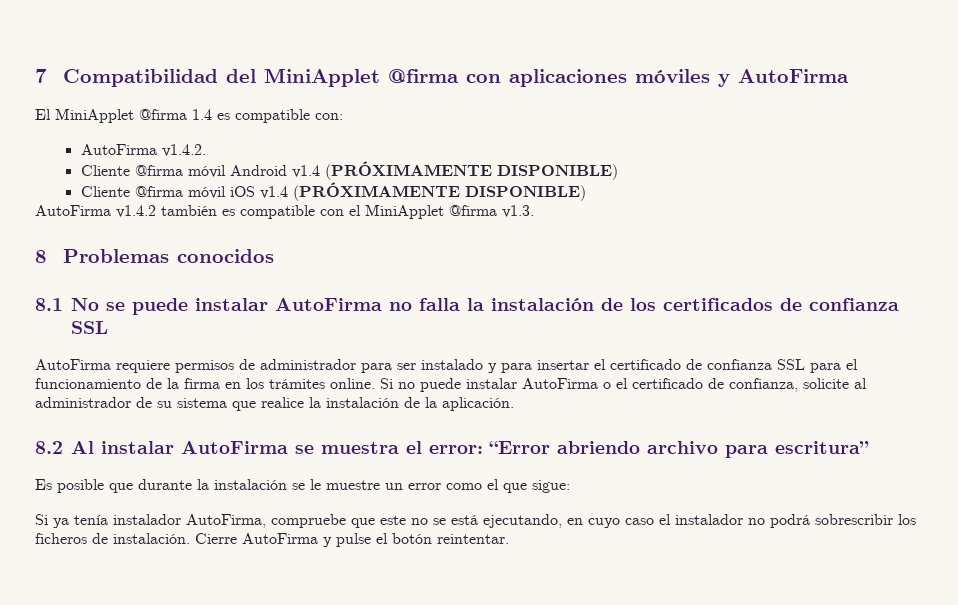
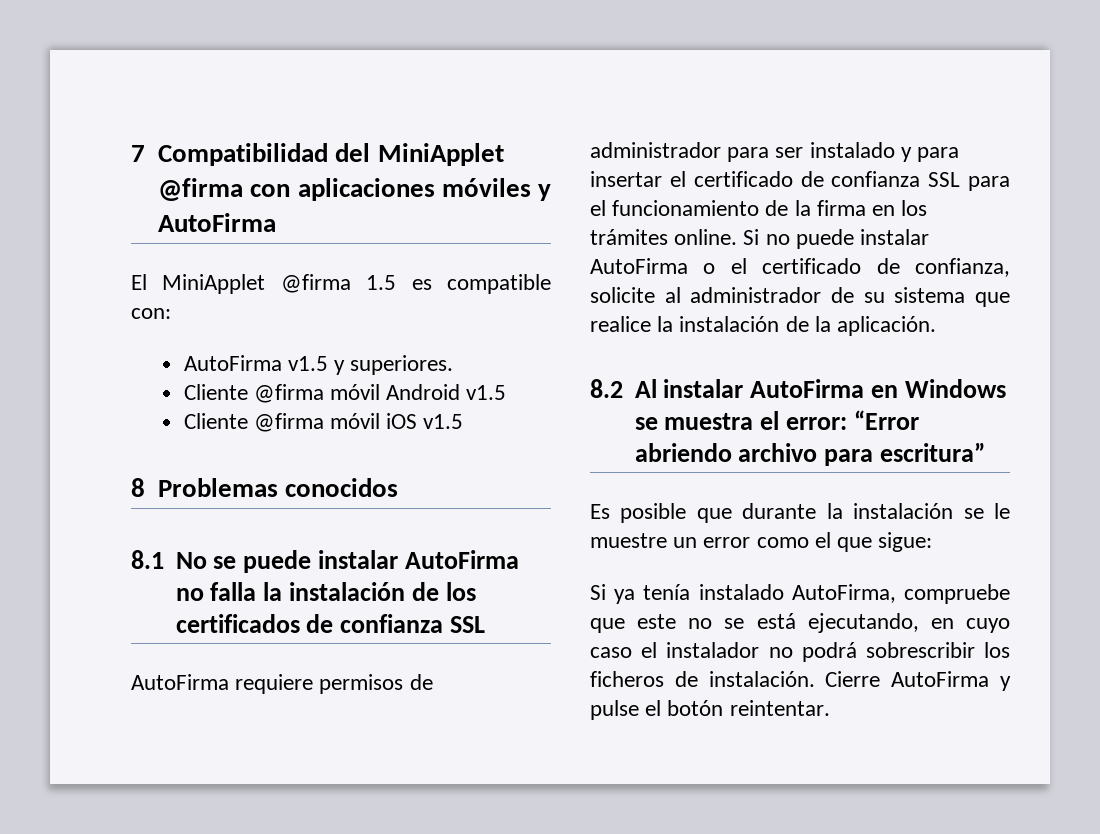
- El MiniApplet @firma 1.4 es compatible con:
+ El MiniApplet @firma 1.5 es compatible con:
- AutoFirma v1.4.2.
+ AutoFirma v1.5 y superiores.
- Cliente @firma móvil Android v1.4 (PRÓXIMAMENTE DISPONIBLE)
+ Cliente @firma móvil Android v1.5
- Cliente @firma móvil iOS v1.4 (PRÓXIMAMENTE DISPONIBLE)
- AutoFirma v1.4.2 también es compatible con el MiniApplet @firma v1.3.
+ Cliente @firma móvil iOS v1.5
- 8.2 Al instalar AutoFirma se muestra el error: “Error abriendo archivo para escritura”
+ 8.2 Al instalar AutoFirma en Windows se muestra el error: “Error abriendo archivo para escritura”
- Si ya tenía instalador AutoFirma, compruebe que este no se está ejecutando, en cuyo caso el instalador no podrá sobrescribir los ficheros de instalación.
+ Si ya tenía instalado AutoFirma, compruebe que este no se está ejecutando, en cuyo caso el instalador no podrá sobrescribir los ficheros de instalación.

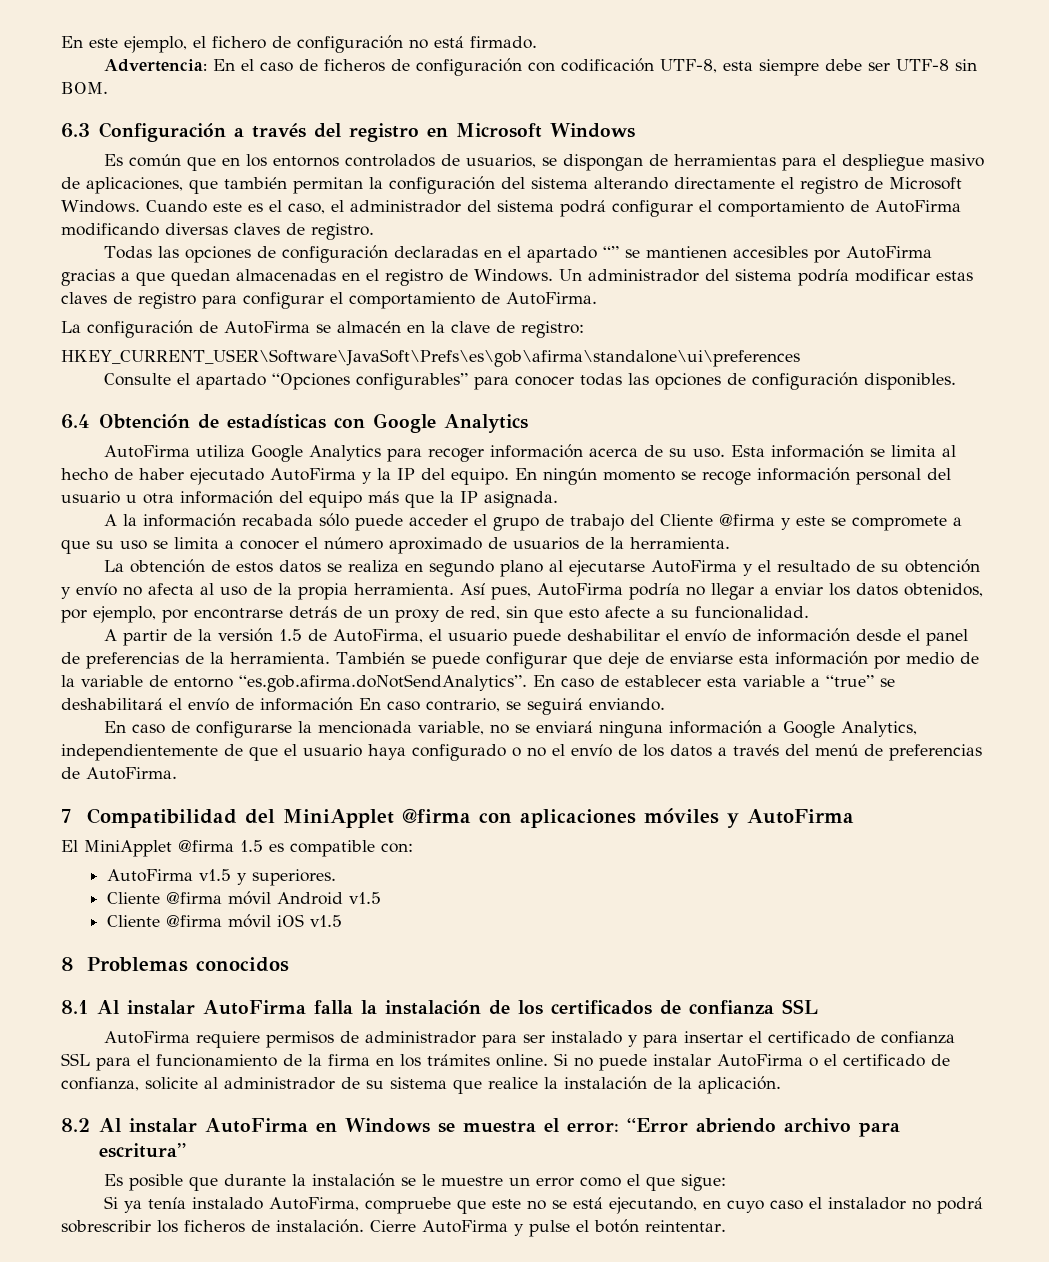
+ En este ejemplo, el fichero de configuración no está firmado.
+ Advertencia: En el caso de ficheros de configuración con codificación UTF-8, esta siempre debe ser UTF-8 sin BOM.
+ 6.3 Configuración a través del registro en Microsoft Windows
+ Es común que en los entornos controlados de usuarios, se dispongan de herramientas para el despliegue masivo de aplicaciones, que también permitan la configuración del sistema alterando directamente el registro de Microsoft Windows. Cuando este es el caso, el administrador del sistema podrá configurar el comportamiento de AutoFirma modificando diversas claves de registro.
+ Todas las opciones de configuración declaradas en el apartado “” se mantienen accesibles por AutoFirma gracias a que quedan almacenadas en el registro de Windows. Un administrador del sistema podría modificar estas claves de registro para configurar el comportamiento de AutoFirma.
+ La configuración de AutoFirma se almacén en la clave de registro:
+ HKEY_CURRENT_USER\Software\JavaSoft\Prefs\es\gob\afirma\standalone\ui\preferences
+ Consulte el apartado “Opciones configurables” para conocer todas las opciones de configuración disponibles.
+ 6.4 Obtención de estadísticas con Google Analytics
+ AutoFirma utiliza Google Analytics para recoger información acerca de su uso. Esta información se limita al hecho de haber ejecutado AutoFirma y la IP del equipo. En ningún momento se recoge información personal del usuario u otra información del equipo más que la IP asignada.
+ A la información recabada sólo puede acceder el grupo de trabajo del Cliente @firma y este se compromete a que su uso se limita a conocer el número aproximado de usuarios de la herramienta.
+ La obtención de estos datos se realiza en segundo plano al ejecutarse AutoFirma y el resultado de su obtención y envío no afecta al uso de la propia herramienta. Así pues, AutoFirma podría no llegar a enviar los datos obtenidos, por ejemplo, por encontrarse detrás de un proxy de red, sin que esto afecte a su funcionalidad.
+ A partir de la versión 1.5 de AutoFirma, el usuario puede deshabilitar el envío de información desde el panel de preferencias de la herramienta. También se puede configurar que deje de enviarse esta información por medio de la variable de entorno “es.gob.afirma.doNotSendAnalytics”. En caso de establecer esta variable a “true” se deshabilitará el envío de información En caso contrario, se seguirá enviando.
+ En caso de configurarse la mencionada variable, no se enviará ninguna información a Google Analytics, independientemente de que el usuario haya configurado o no el envío de los datos a través del menú de preferencias de AutoFirma.
- 8.1 No se puede instalar AutoFirma no falla la instalación de los certificados de confianza SSL
+ 8.1 Al instalar AutoFirma falla la instalación de los certificados de confianza SSL

